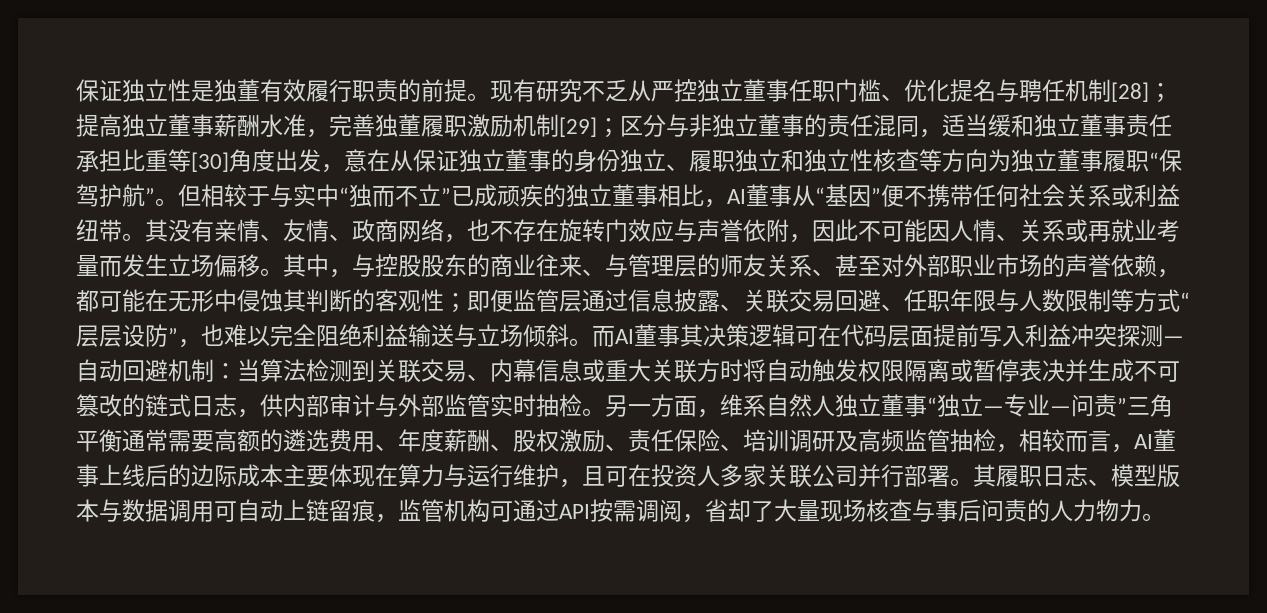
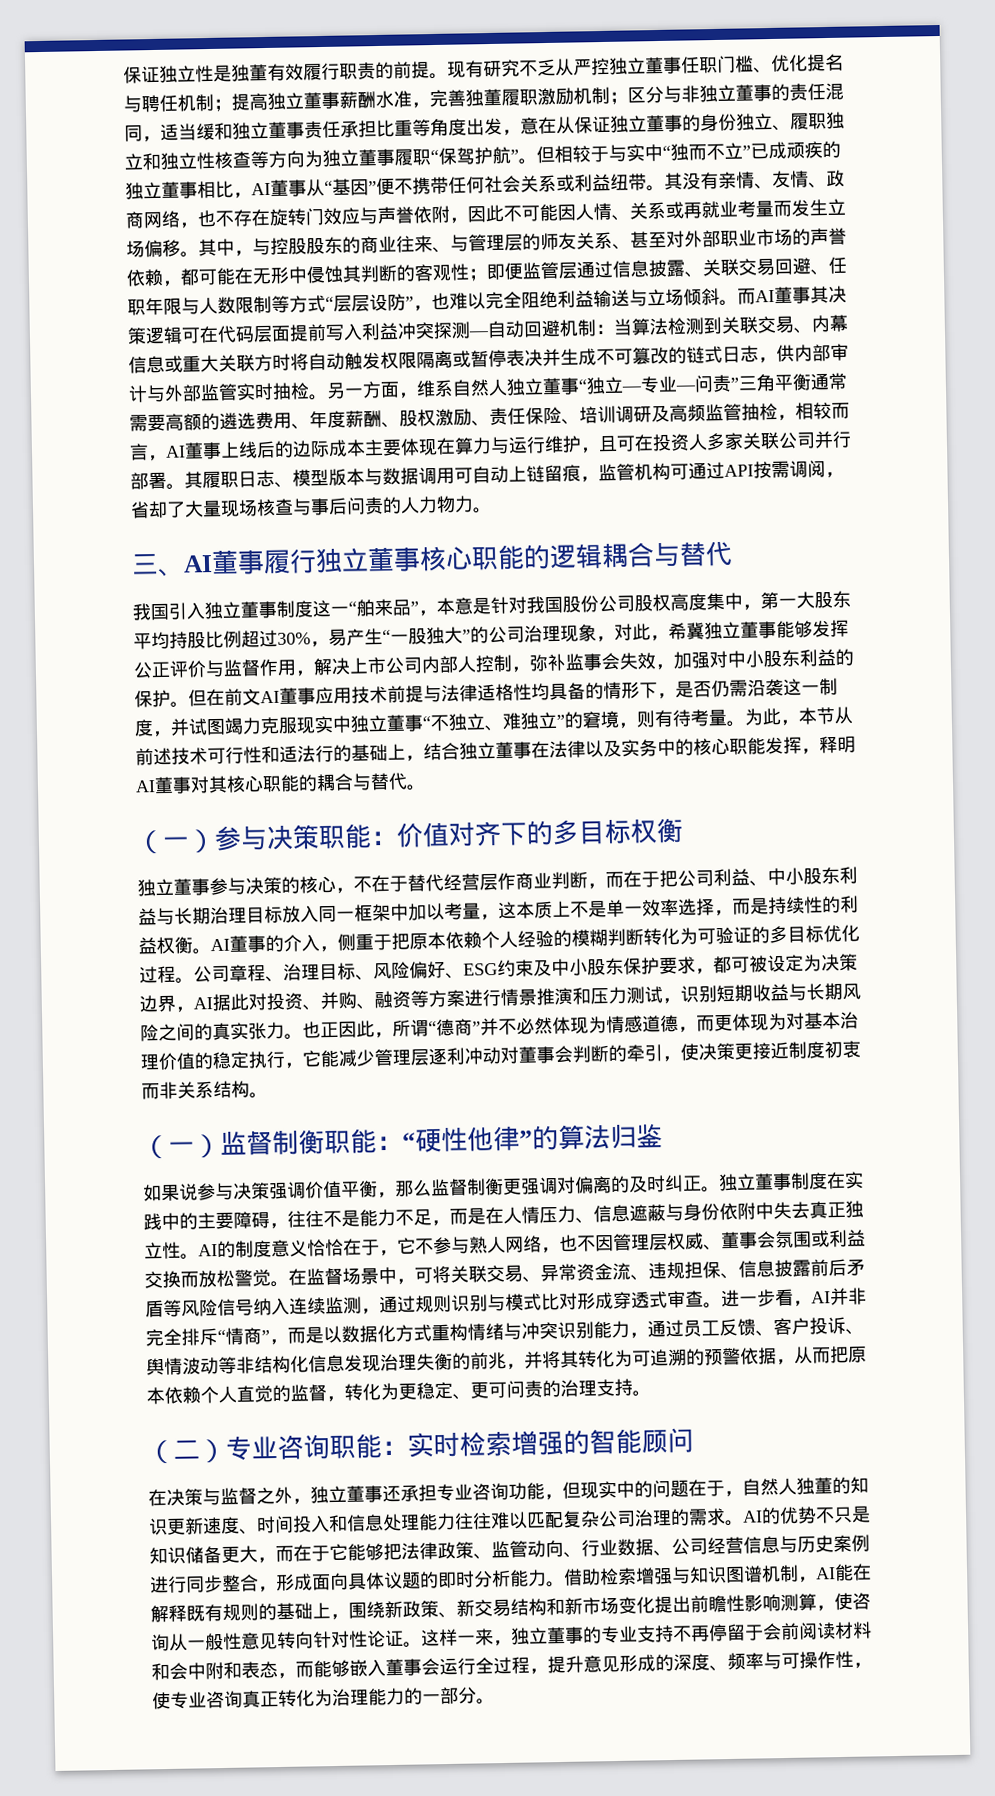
- 现有研究不乏从严控独立董事任职门槛、优化提名与聘任机制[28]；
+ 现有研究不乏从严控独立董事任职门槛、优化提名与聘任机制；
- 提高独立董事薪酬水准，完善独董履职激励机制[29]；
+ 提高独立董事薪酬水准，完善独董履职激励机制；
- 区分与非独立董事的责任混同，适当缓和独立董事责任承担比重等[30]角度出发，意在从保证独立董事的身份独立、履职独立和独立性核查等方向为独立董事履职“保驾护航”。
+ 区分与非独立董事的责任混同，适当缓和独立董事责任承担比重等角度出发，意在从保证独立董事的身份独立、履职独立和独立性核查等方向为独立董事履职“保驾护航”。
+ 三、AI董事履行独立董事核心职能的逻辑耦合与替代
+ 我国引入独立董事制度这一“舶来品”，本意是针对我国股份公司股权高度集中，第一大股东平均持股比例超过30%，易产生“一股独大”的公司治理现象，对此，希冀独立董事能够发挥公正评价与监督作用，解决上市公司内部人控制，弥补监事会失效，加强对中小股东利益的保护。但在前文AI董事应用技术前提与法律适格性均具备的情形下，是否仍需沿袭这一制度，并试图竭力克服现实中独立董事“不独立、难独立”的窘境，则有待考量。为此，本节从前述技术可行性和适法行的基础上，结合独立董事在法律以及实务中的核心职能发挥，释明AI董事对其核心职能的耦合与替代。
+ （一）参与决策职能：价值对齐下的多目标权衡
+ 独立董事参与决策的核心，不在于替代经营层作商业判断，而在于把公司利益、中小股东利益与长期治理目标放入同一框架中加以考量，这本质上不是单一效率选择，而是持续性的利益权衡。AI董事的介入，侧重于把原本依赖个人经验的模糊判断转化为可验证的多目标优化过程。公司章程、治理目标、风险偏好、ESG约束及中小股东保护要求，都可被设定为决策边界，AI据此对投资、并购、融资等方案进行情景推演和压力测试，识别短期收益与长期风险之间的真实张力。也正因此，所谓“德商”并不必然体现为情感道德，而更体现为对基本治理价值的稳定执行，它能减少管理层逐利冲动对董事会判断的牵引，使决策更接近制度初衷而非关系结构。
+ （一）监督制衡职能：“硬性他律”的算法归鉴
+ 如果说参与决策强调价值平衡，那么监督制衡更强调对偏离的及时纠正。独立董事制度在实践中的主要障碍，往往不是能力不足，而是在人情压力、信息遮蔽与身份依附中失去真正独立性。AI的制度意义恰恰在于，它不参与熟人网络，也不因管理层权威、董事会氛围或利益交换而放松警觉。在监督场景中，可将关联交易、异常资金流、违规担保、信息披露前后矛盾等风险信号纳入连续监测，通过规则识别与模式比对形成穿透式审查。进一步看，AI并非完全排斥“情商”，而是以数据化方式重构情绪与冲突识别能力，通过员工反馈、客户投诉、舆情波动等非结构化信息发现治理失衡的前兆，并将其转化为可追溯的预警依据，从而把原本依赖个人直觉的监督，转化为更稳定、更可问责的治理支持。
+ （二）专业咨询职能：实时检索增强的智能顾问
+ 在决策与监督之外，独立董事还承担专业咨询功能，但现实中的问题在于，自然人独董的知识更新速度、时间投入和信息处理能力往往难以匹配复杂公司治理的需求。AI的优势不只是知识储备更大，而在于它能够把法律政策、监管动向、行业数据、公司经营信息与历史案例进行同步整合，形成面向具体议题的即时分析能力。借助检索增强与知识图谱机制，AI能在解释既有规则的基础上，围绕新政策、新交易结构和新市场变化提出前瞻性影响测算，使咨询从一般性意见转向针对性论证。这样一来，独立董事的专业支持不再停留于会前阅读材料和会中附和表态，而能够嵌入董事会运行全过程，提升意见形成的深度、频率与可操作性，使专业咨询真正转化为治理能力的一部分。

